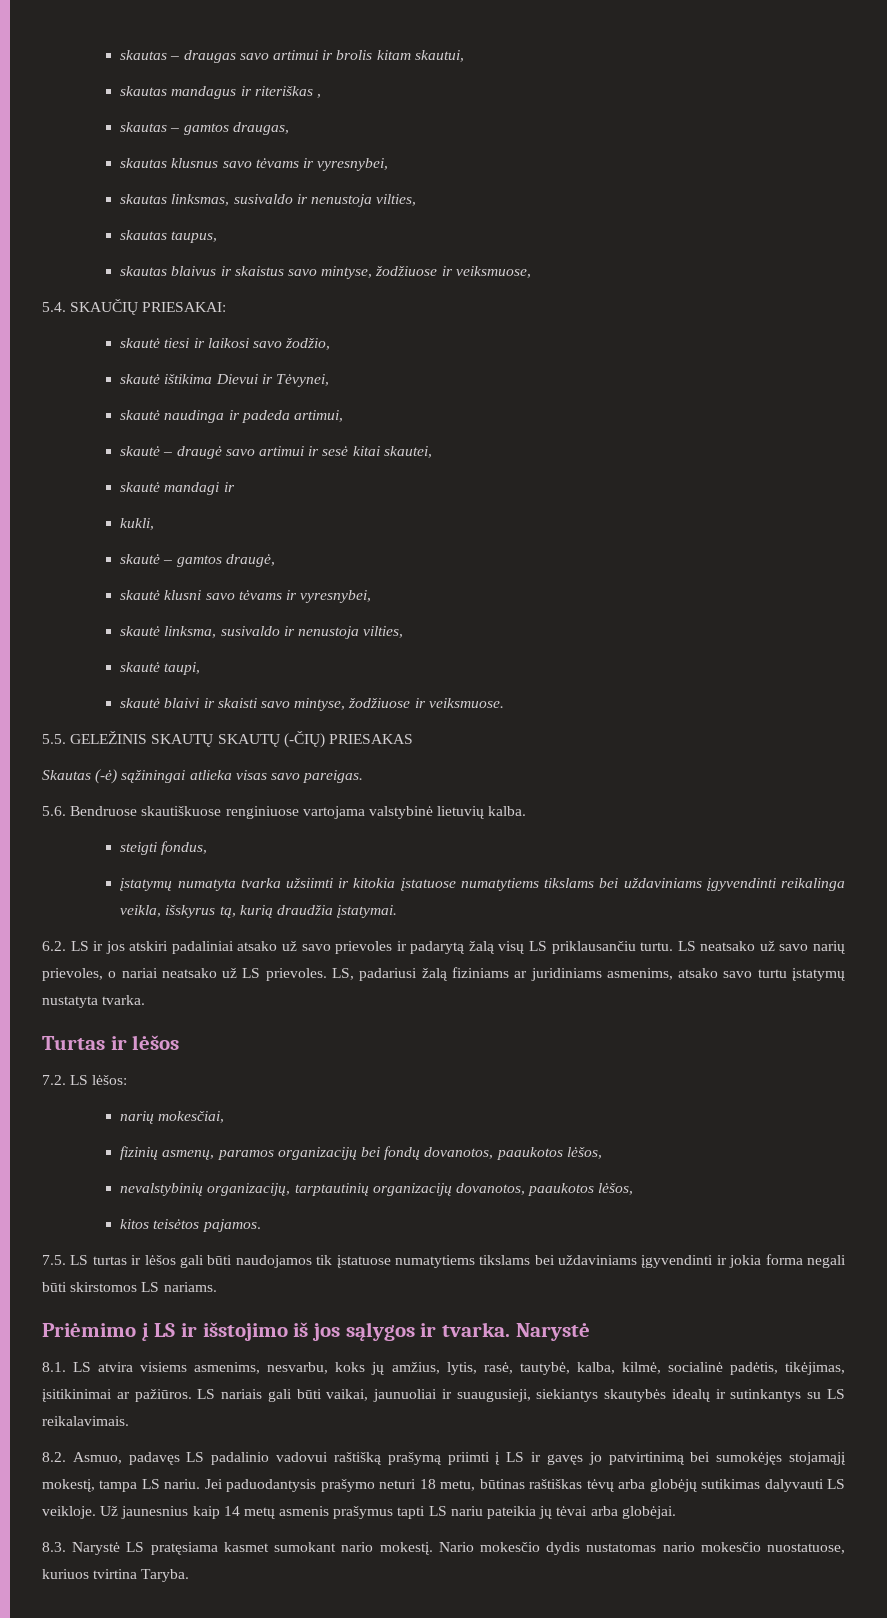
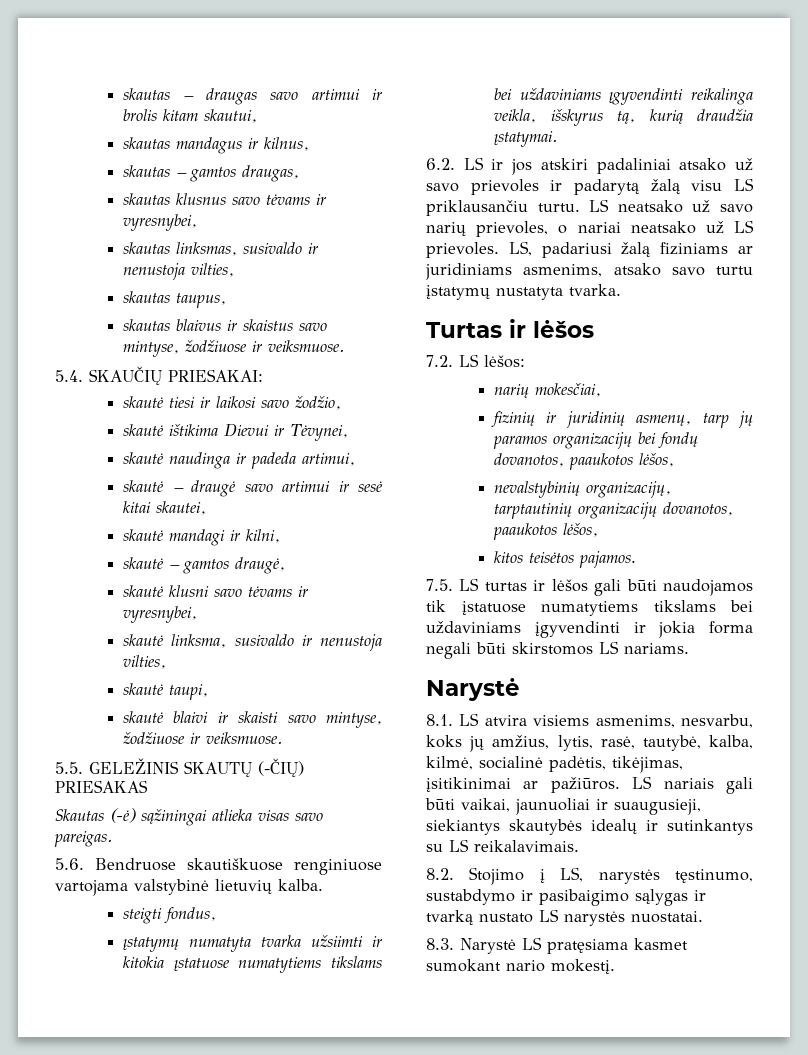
- skautas mandagus ir riteriškas ,
+ skautas mandagus ir kilnus,
- skautas blaivus ir skaistus savo mintyse, žodžiuose ir veiksmuose,
+ skautas blaivus ir skaistus savo mintyse, žodžiuose ir veiksmuose.
- skautė mandagi ir
- kukli,
+ skautė mandagi ir kilni,
- 5.5. GELEŽINIS SKAUTŲ SKAUTŲ (-ČIŲ) PRIESAKAS
+ 5.5. GELEŽINIS SKAUTŲ (-ČIŲ) PRIESAKAS
- 6.2. LS ir jos atskiri padaliniai atsako už savo prievoles ir padarytą žalą visų LS priklausančiu turtu.
+ 6.2. LS ir jos atskiri padaliniai atsako už savo prievoles ir padarytą žalą visu LS priklausančiu turtu.
- fizinių asmenų, paramos organizacijų bei fondų dovanotos, paaukotos lėšos,
+ fizinių ir juridinių asmenų, tarp jų paramos organizacijų bei fondų dovanotos, paaukotos lėšos,
- Priėmimo į LS ir išstojimo iš jos sąlygos ir tvarka.
- 8.2. Asmuo, padavęs LS padalinio vadovui raštišką prašymą priimti į LS ir gavęs jo patvirtinimą bei sumokėjęs stojamąjį mokestį, tampa LS nariu. Jei paduodantysis prašymo neturi 18 metu, būtinas raštiškas tėvų arba globėjų sutikimas dalyvauti LS veikloje. Už jaunesnius kaip 14 metų asmenis prašymus tapti LS nariu pateikia jų tėvai arba globėjai.
+ 8.2. Stojimo į LS, narystės tęstinumo, sustabdymo ir pasibaigimo sąlygas ir tvarką nustato LS narystės nuostatai.
- Nario mokesčio dydis nustatomas nario mokesčio nuostatuose, kuriuos tvirtina Taryba.

